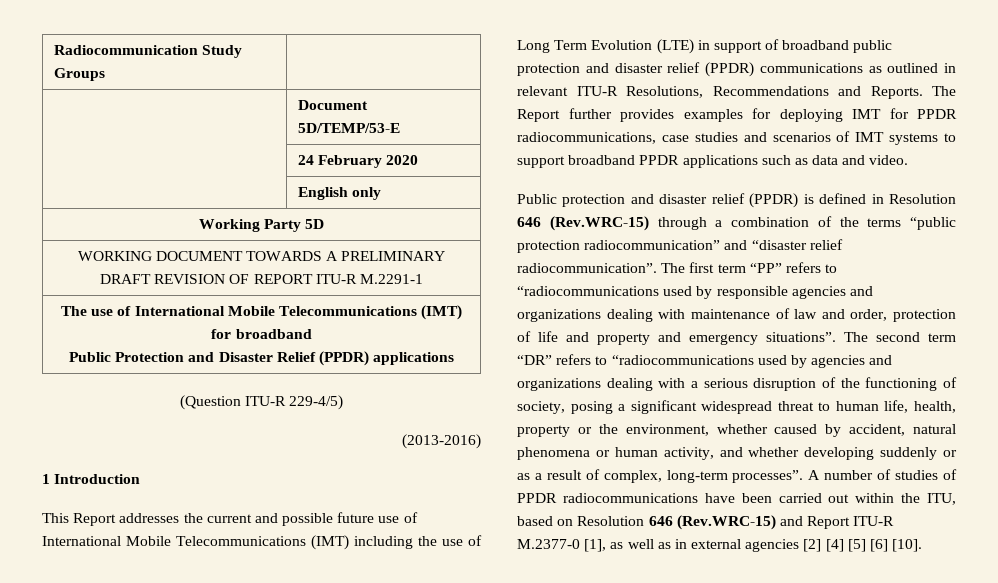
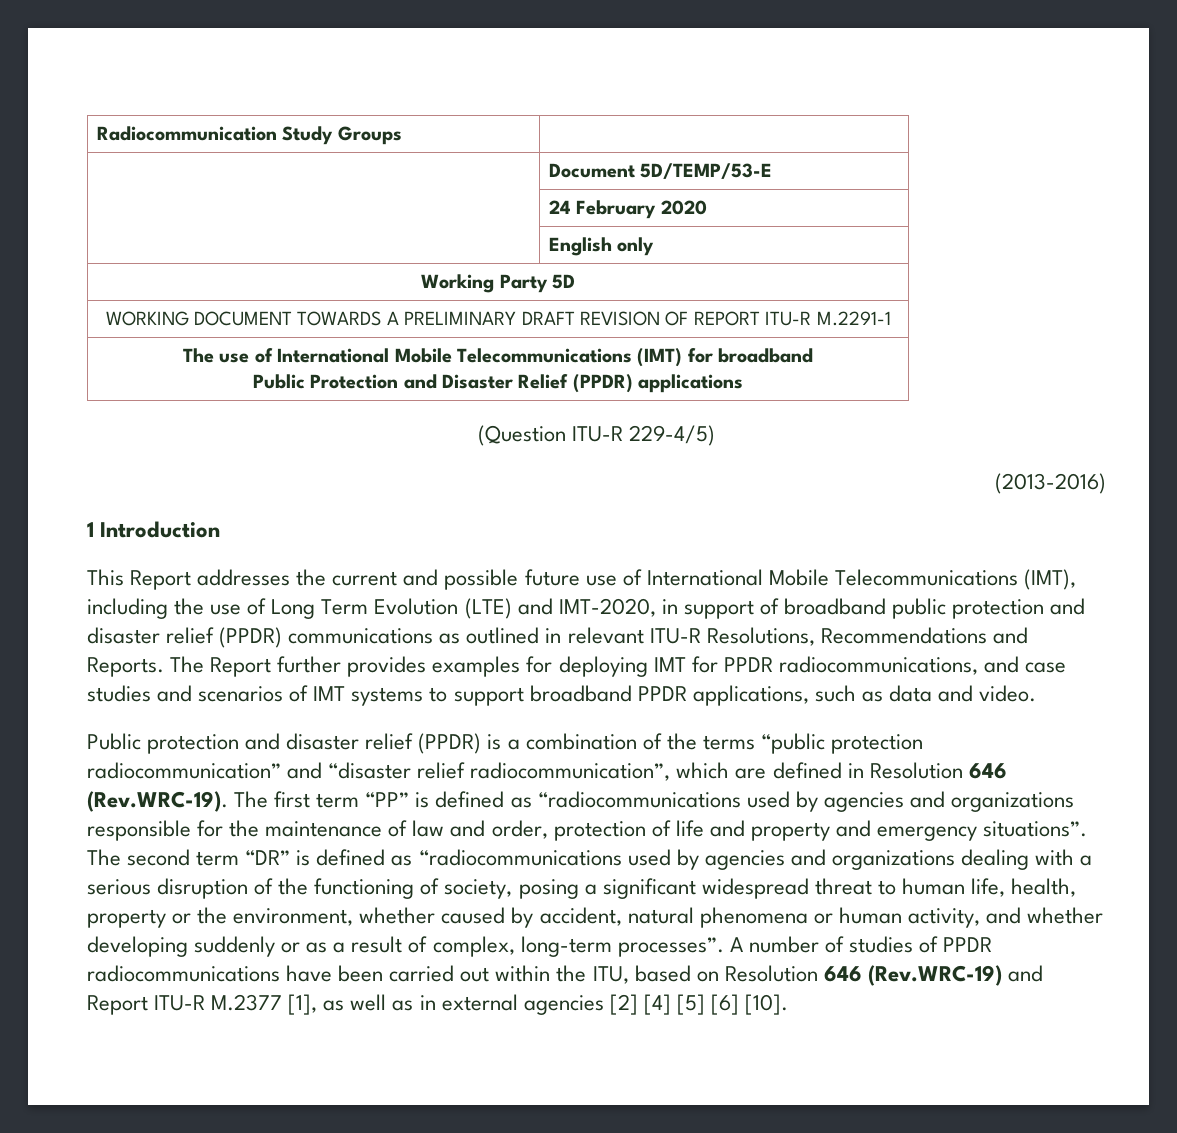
- This Report addresses the current and possible future use of International Mobile Telecommunications (IMT) including the use of Long Term Evolution (LTE) in support of broadband public protection and disaster relief (PPDR) communications as outlined in relevant ITU-R Resolutions, Recommendations and Reports.
+ This Report addresses the current and possible future use of International Mobile Telecommunications (IMT), including the use of Long Term Evolution (LTE) and IMT-2020, in support of broadband public protection and disaster relief (PPDR) communications as outlined in relevant ITU-R Resolutions, Recommendations and Reports.
- The Report further provides examples for deploying IMT for PPDR radiocommunications, case studies and scenarios of IMT systems to support broadband PPDR applications such as data and video.
+ The Report further provides examples for deploying IMT for PPDR radiocommunications, and case studies and scenarios of IMT systems to support broadband PPDR applications, such as data and video.
- Public protection and disaster relief (PPDR) is defined in Resolution 646 (Rev.WRC-15) through a combination of the terms “public protection radiocommunication” and “disaster relief radiocommunication”. The first term “PP” refers to “radiocommunications used by responsible agencies and organizations dealing with maintenance of law and order, protection of life and property and emergency situations”.
+ Public protection and disaster relief (PPDR) is a combination of the terms “public protection radiocommunication” and “disaster relief radiocommunication”, which are defined in Resolution 646 (Rev.WRC-19). The first term “PP” is defined as “radiocommunications used by agencies and organizations responsible for the maintenance of law and order, protection of life and property and emergency situations”.
- The second term “DR” refers to “radiocommunications used by agencies and organizations dealing with a serious disruption of the functioning of society, posing a significant widespread threat to human life, health, property or the environment, whether caused by accident, natural phenomena or human activity, and whether developing suddenly or as a result of complex, long-term processes”.
+ The second term “DR” is defined as “radiocommunications used by agencies and organizations dealing with a serious disruption of the functioning of society, posing a significant widespread threat to human life, health, property or the environment, whether caused by accident, natural phenomena or human activity, and whether developing suddenly or as a result of complex, long-term processes”.
- A number of studies of PPDR radiocommunications have been carried out within the ITU, based on Resolution 646 (Rev.WRC-15) and Report ITU-R M.2377-0 [1], as well as in external agencies [2] [4] [5] [6] [10].
+ A number of studies of PPDR radiocommunications have been carried out within the ITU, based on Resolution 646 (Rev.WRC-19) and Report ITU-R M.2377 [1], as well as in external agencies [2] [4] [5] [6] [10].

